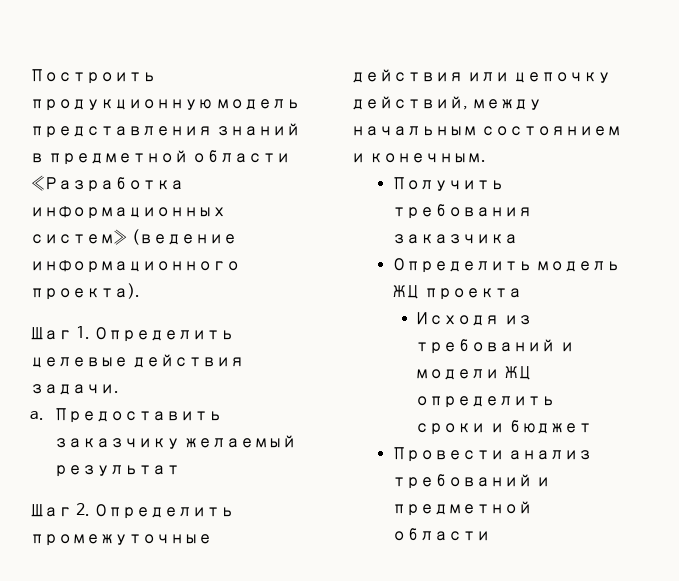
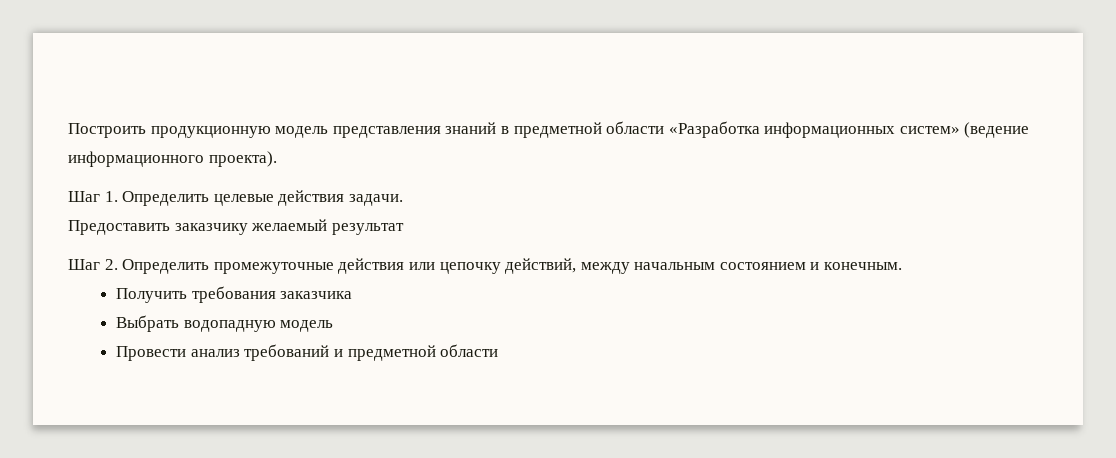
- a.
- Определить модель ЖЦ проекта
- Исходя из требований и модели ЖЦ определить сроки и бюджет
+ Выбрать водопадную модель

